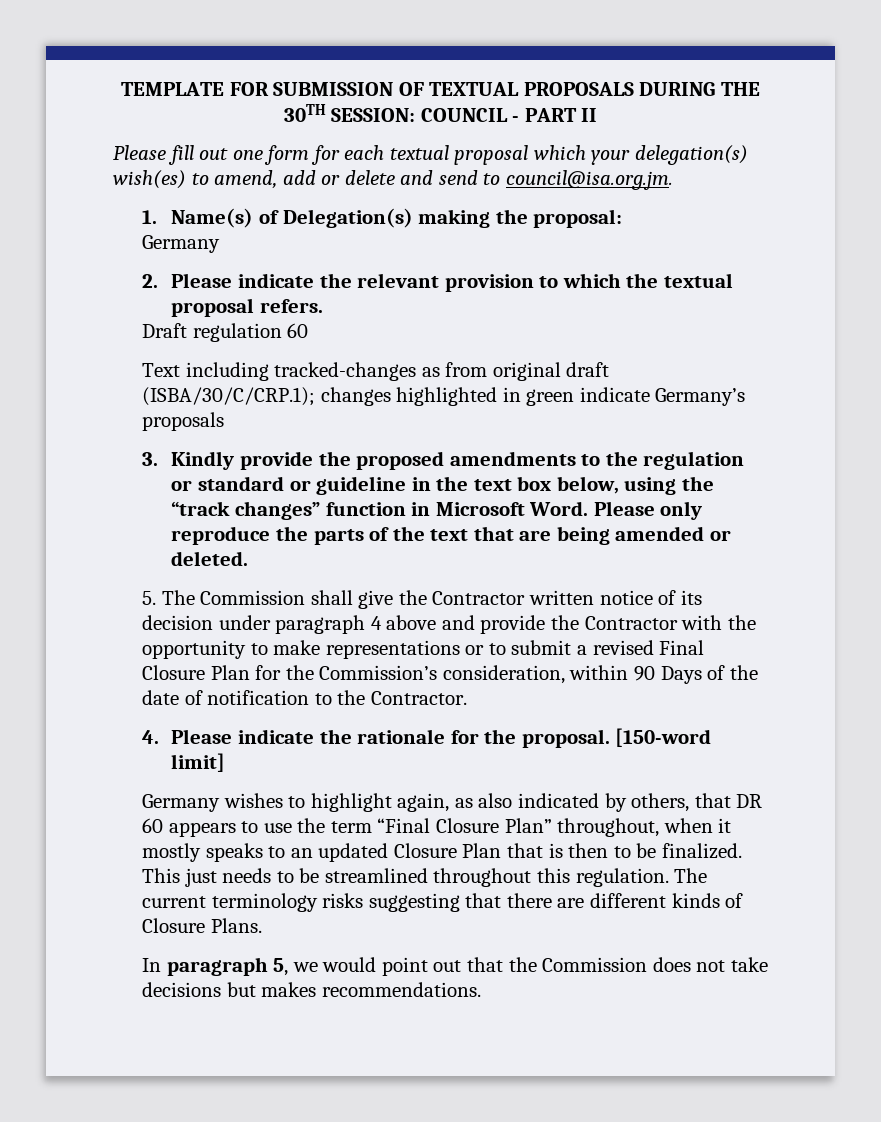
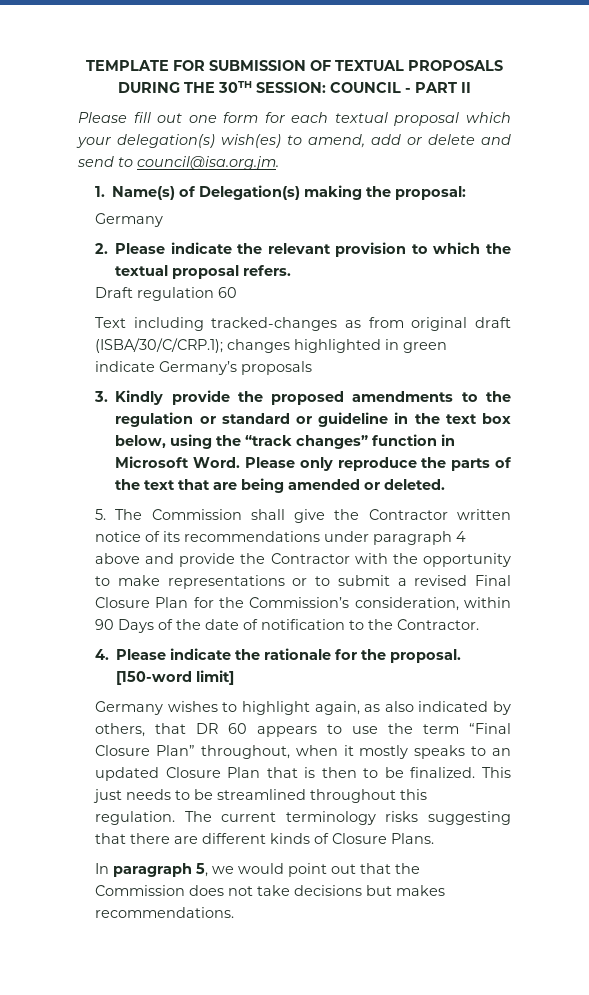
- 5. The Commission shall give the Contractor written notice of its decision under paragraph 4 above and provide the Contractor with the opportunity to make representations or to submit a revised Final Closure Plan for the Commission’s consideration, within 90 Days of the date of notification to the Contractor.
+ 5. The Commission shall give the Contractor written notice of its recommendations under paragraph 4 above and provide the Contractor with the opportunity to make representations or to submit a revised Final Closure Plan for the Commission’s consideration, within 90 Days of the date of notification to the Contractor.

